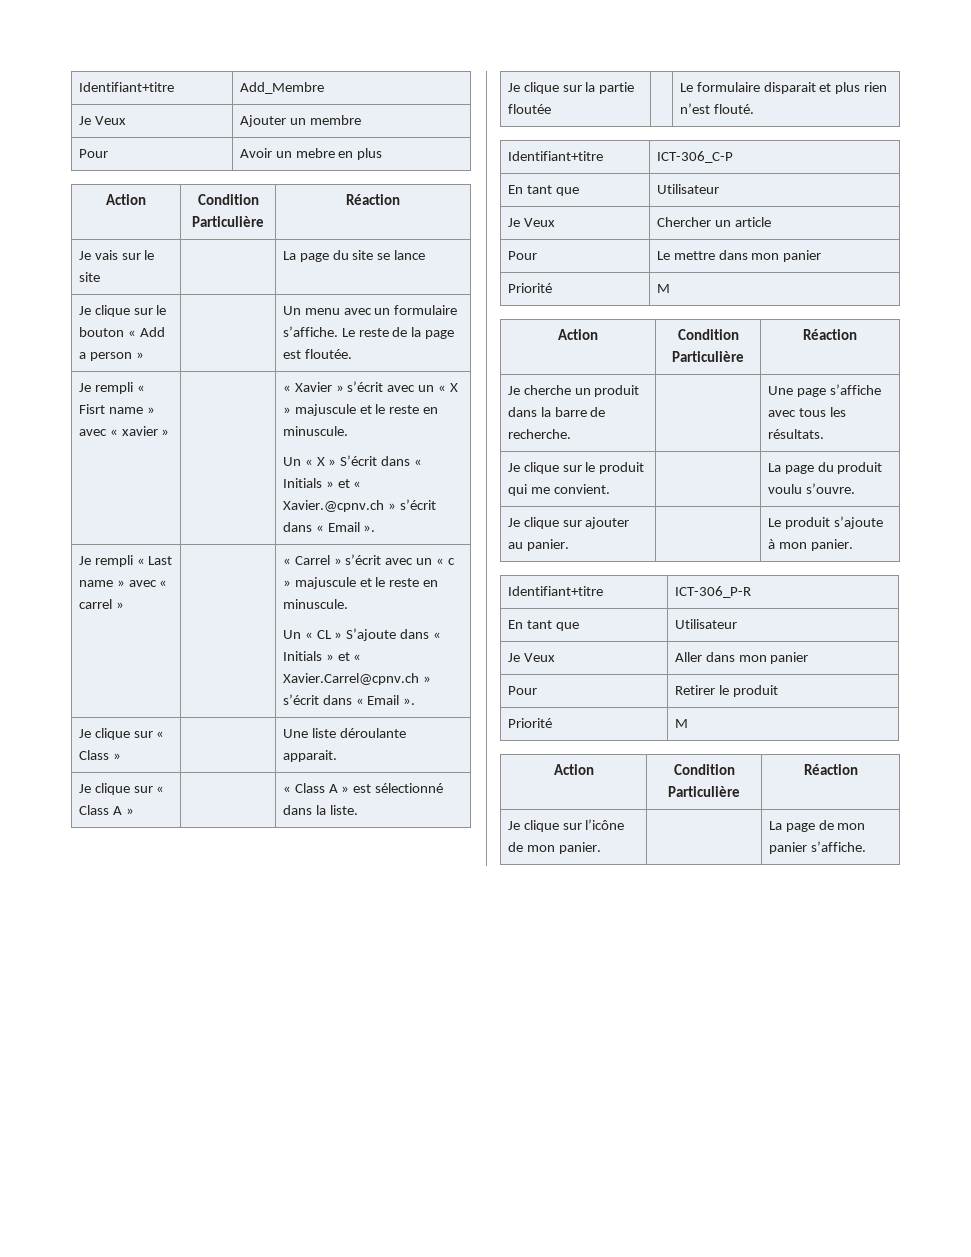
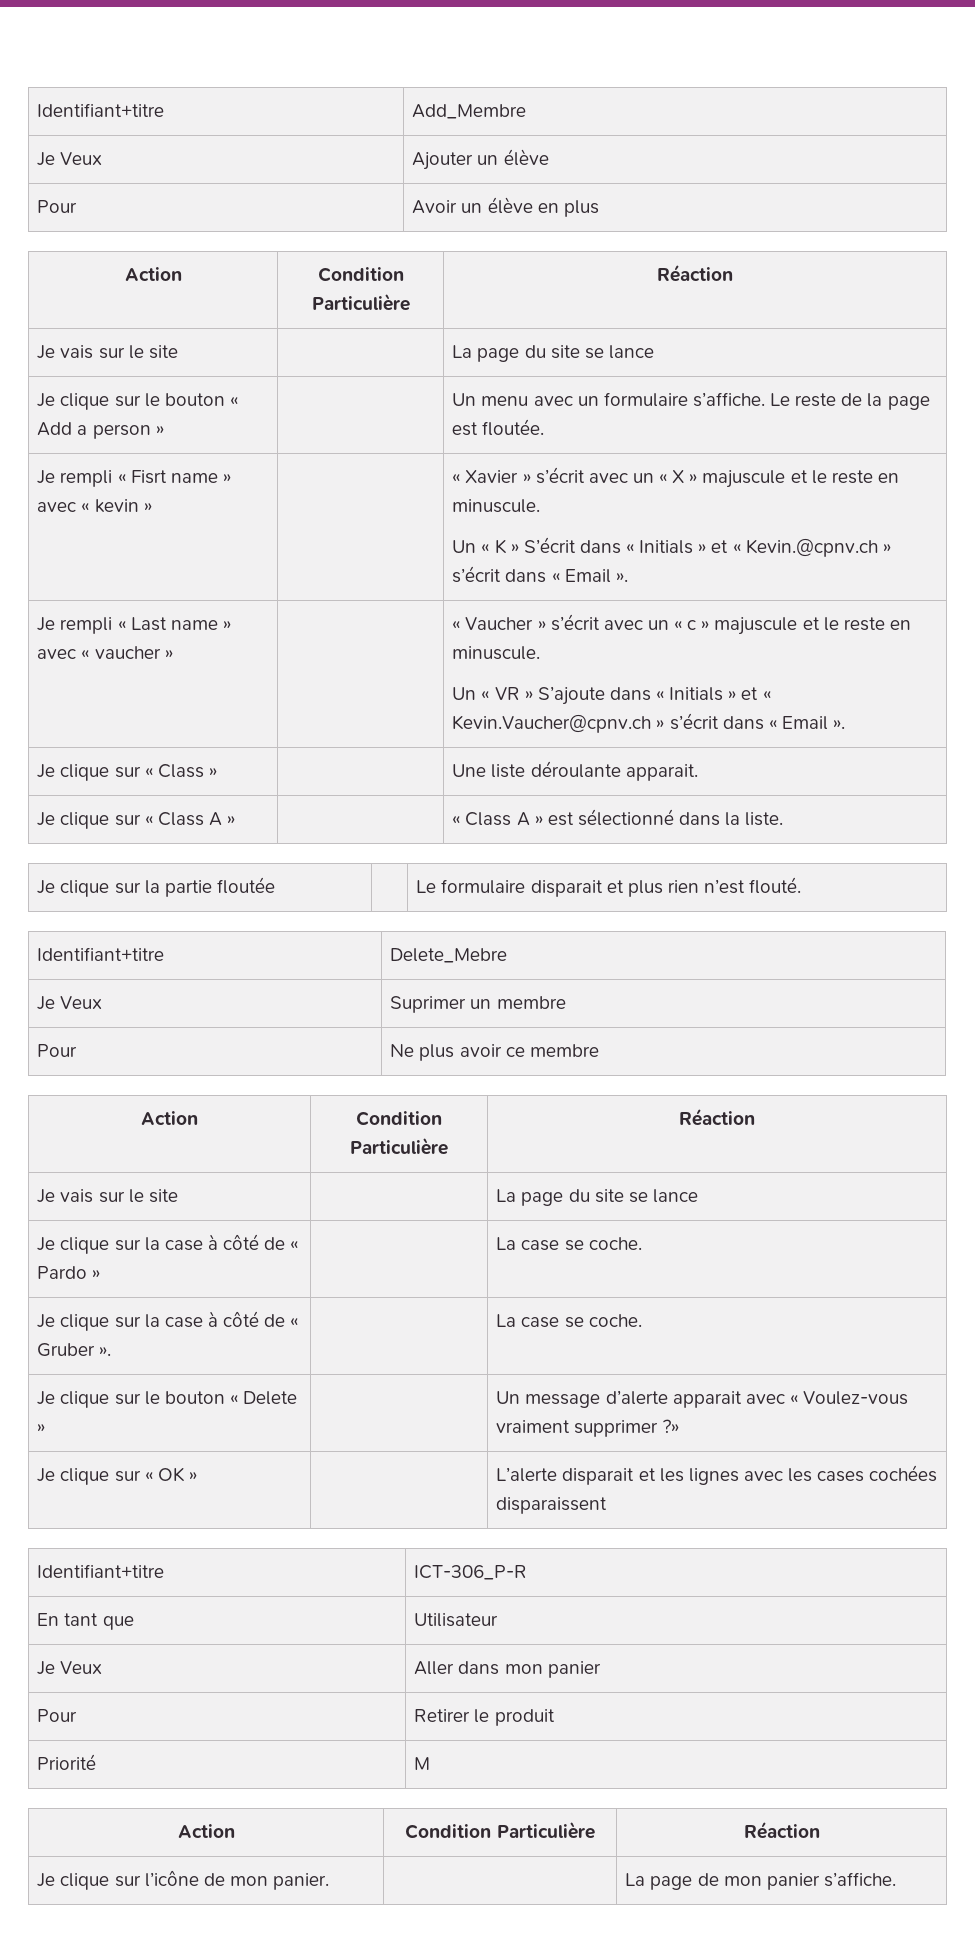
- Je Veux | Ajouter un membre
+ Je Veux | Ajouter un élève
- Pour | Avoir un mebre en plus
+ Pour | Avoir un élève en plus
- Je rempli « Fisrt name » avec « xavier »
+ Je rempli « Fisrt name » avec « kevin »
- Un « X » S’écrit dans « Initials » et « Xavier.@cpnv.ch » s’écrit dans « Email ».
+ Un « K » S’écrit dans « Initials » et « Kevin.@cpnv.ch » s’écrit dans « Email ».
- Je rempli « Last name » avec « carrel » | | « Carrel » s’écrit avec un « c » majuscule et le reste en minuscule.
+ Je rempli « Last name » avec « vaucher » | | « Vaucher » s’écrit avec un « c » majuscule et le reste en minuscule.
- Un « CL » S’ajoute dans « Initials » et « Xavier.Carrel@cpnv.ch » s’écrit dans « Email ».
+ Un « VR » S’ajoute dans « Initials » et « Kevin.Vaucher@cpnv.ch » s’écrit dans « Email ».
- Identifiant+titre | ICT-306_C-P
- En tant que | Utilisateur
- Je Veux | Chercher un article
- Pour | Le mettre dans mon panier
- Priorité | M
+ Identifiant+titre | Delete_Mebre
+ Je Veux | Suprimer un membre
+ Pour | Ne plus avoir ce membre
  Action | Condition Particulière | Réaction
- Je cherche un produit dans la barre de recherche. | | Une page s’affiche avec tous les résultats.
- Je clique sur le produit qui me convient. | | La page du produit voulu s’ouvre.
- Je clique sur ajouter au panier. | | Le produit s’ajoute à mon panier.
+ Je vais sur le site | | La page du site se lance
+ Je clique sur la case à côté de « Pardo » | | La case se coche.
+ Je clique sur la case à côté de « Gruber ». | | La case se coche.
+ Je clique sur le bouton « Delete » | | Un message d’alerte apparait avec « Voulez-vous vraiment supprimer ?»
+ Je clique sur « OK » | | L’alerte disparait et les lignes avec les cases cochées disparaissent

